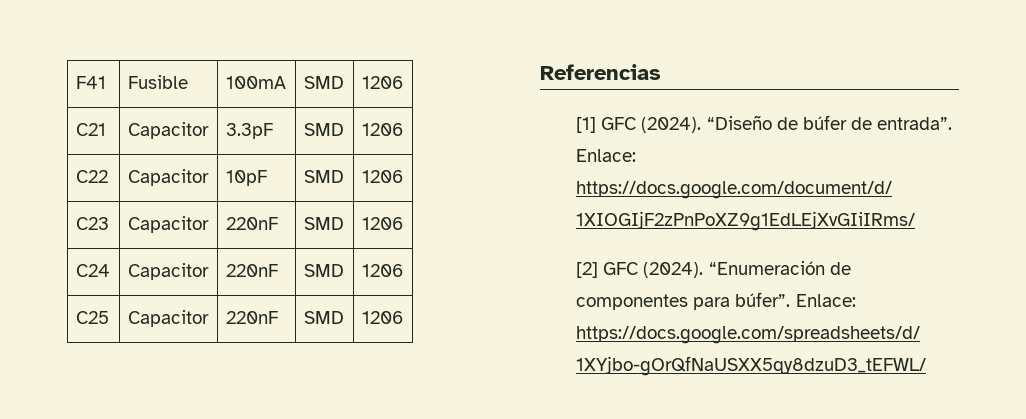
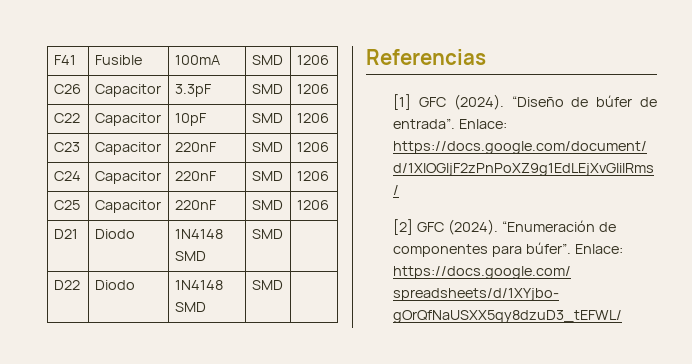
- C21 | Capacitor | 3.3pF | SMD | 1206
+ C26 | Capacitor | 3.3pF | SMD | 1206
+ D21 | Diodo | 1N4148 SMD | SMD |
+ D22 | Diodo | 1N4148 SMD | SMD |

